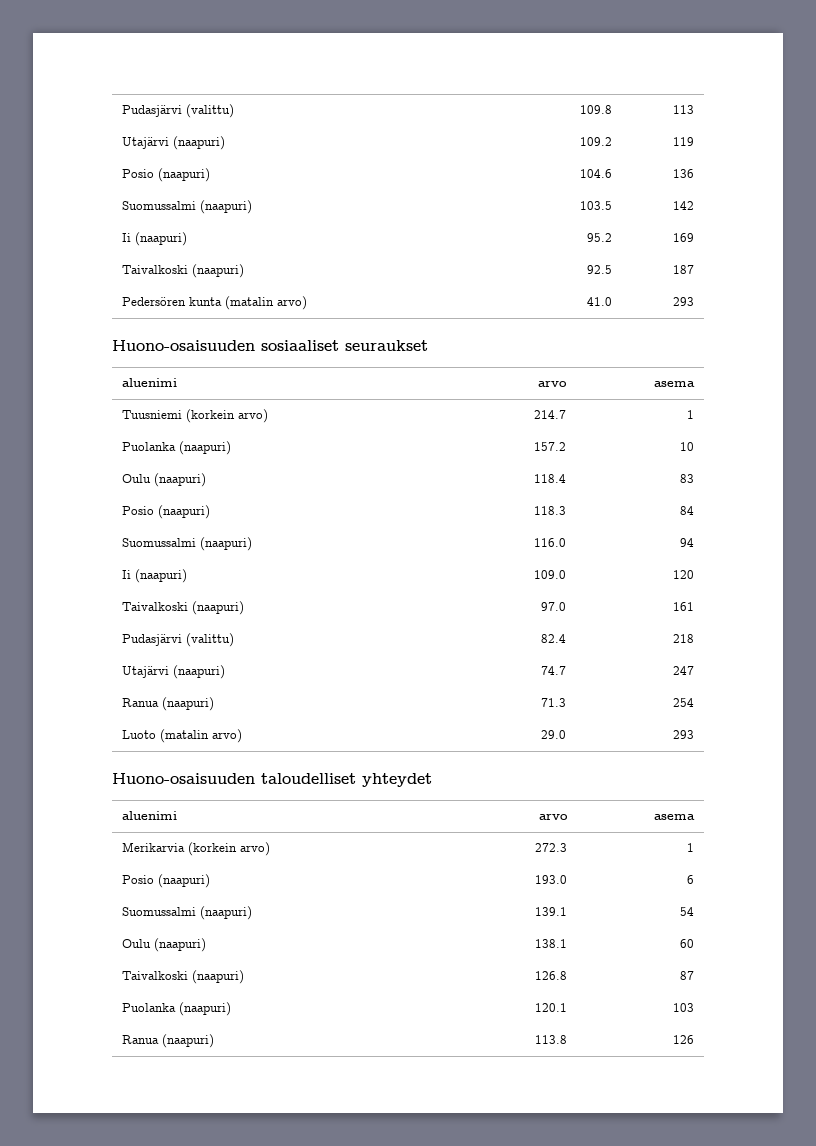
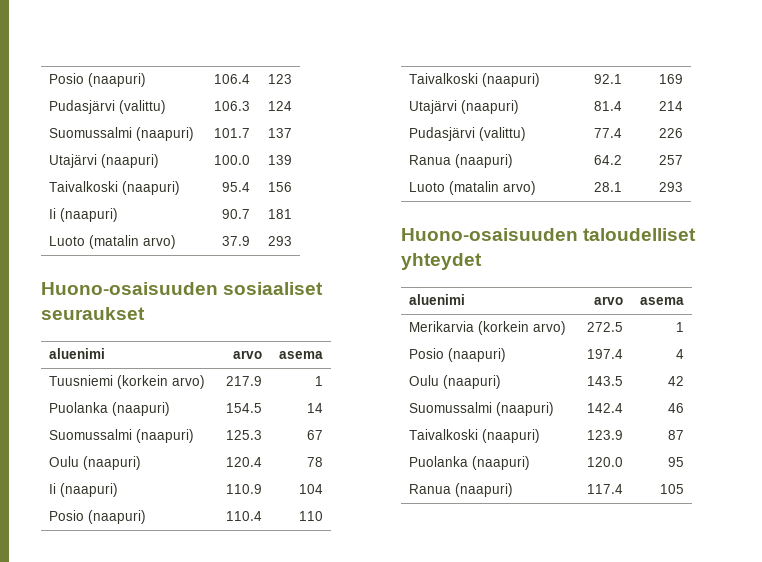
- Pudasjärvi (valittu) | 109.8 | 113
- Utajärvi (naapuri) | 109.2 | 119
- Posio (naapuri) | 104.6 | 136
- Suomussalmi (naapuri) | 103.5 | 142
- Ii (naapuri) | 95.2 | 169
- Taivalkoski (naapuri) | 92.5 | 187
- Pedersören kunta (matalin arvo) | 41.0 | 293
+ Posio (naapuri) | 106.4 | 123
+ Pudasjärvi (valittu) | 106.3 | 124
+ Suomussalmi (naapuri) | 101.7 | 137
+ Utajärvi (naapuri) | 100.0 | 139
+ Taivalkoski (naapuri) | 95.4 | 156
+ Ii (naapuri) | 90.7 | 181
+ Luoto (matalin arvo) | 37.9 | 293
- Tuusniemi (korkein arvo) | 214.7 | 1
+ Tuusniemi (korkein arvo) | 217.9 | 1
- Puolanka (naapuri) | 157.2 | 10
- Oulu (naapuri) | 118.4 | 83
- Posio (naapuri) | 118.3 | 84
- Suomussalmi (naapuri) | 116.0 | 94
- Ii (naapuri) | 109.0 | 120
- Taivalkoski (naapuri) | 97.0 | 161
- Pudasjärvi (valittu) | 82.4 | 218
- Utajärvi (naapuri) | 74.7 | 247
- Ranua (naapuri) | 71.3 | 254
- Luoto (matalin arvo) | 29.0 | 293
+ Puolanka (naapuri) | 154.5 | 14
+ Suomussalmi (naapuri) | 125.3 | 67
+ Oulu (naapuri) | 120.4 | 78
+ Ii (naapuri) | 110.9 | 104
+ Posio (naapuri) | 110.4 | 110
+ Taivalkoski (naapuri) | 92.1 | 169
+ Utajärvi (naapuri) | 81.4 | 214
+ Pudasjärvi (valittu) | 77.4 | 226
+ Ranua (naapuri) | 64.2 | 257
+ Luoto (matalin arvo) | 28.1 | 293
- Merikarvia (korkein arvo) | 272.3 | 1
+ Merikarvia (korkein arvo) | 272.5 | 1
- Posio (naapuri) | 193.0 | 6
- Suomussalmi (naapuri) | 139.1 | 54
- Oulu (naapuri) | 138.1 | 60
- Taivalkoski (naapuri) | 126.8 | 87
+ Posio (naapuri) | 197.4 | 4
+ Oulu (naapuri) | 143.5 | 42
+ Suomussalmi (naapuri) | 142.4 | 46
+ Taivalkoski (naapuri) | 123.9 | 87
- Puolanka (naapuri) | 120.1 | 103
- Ranua (naapuri) | 113.8 | 126
+ Puolanka (naapuri) | 120.0 | 95
+ Ranua (naapuri) | 117.4 | 105

